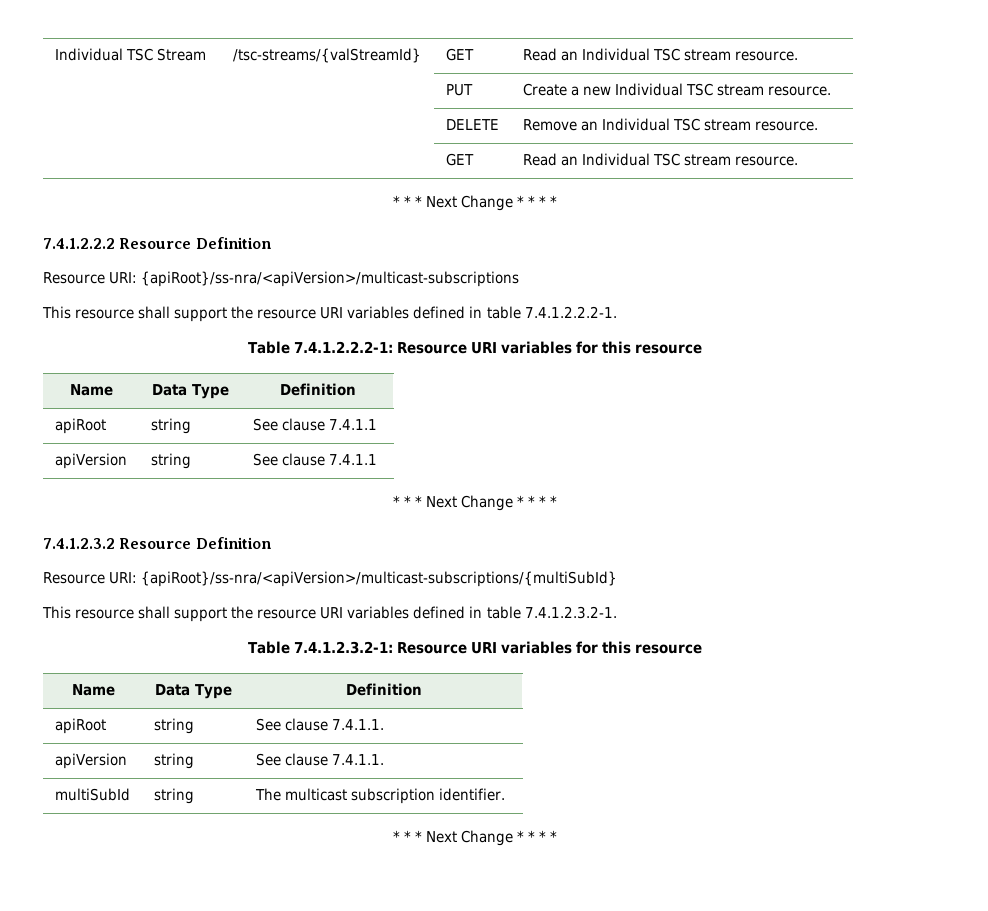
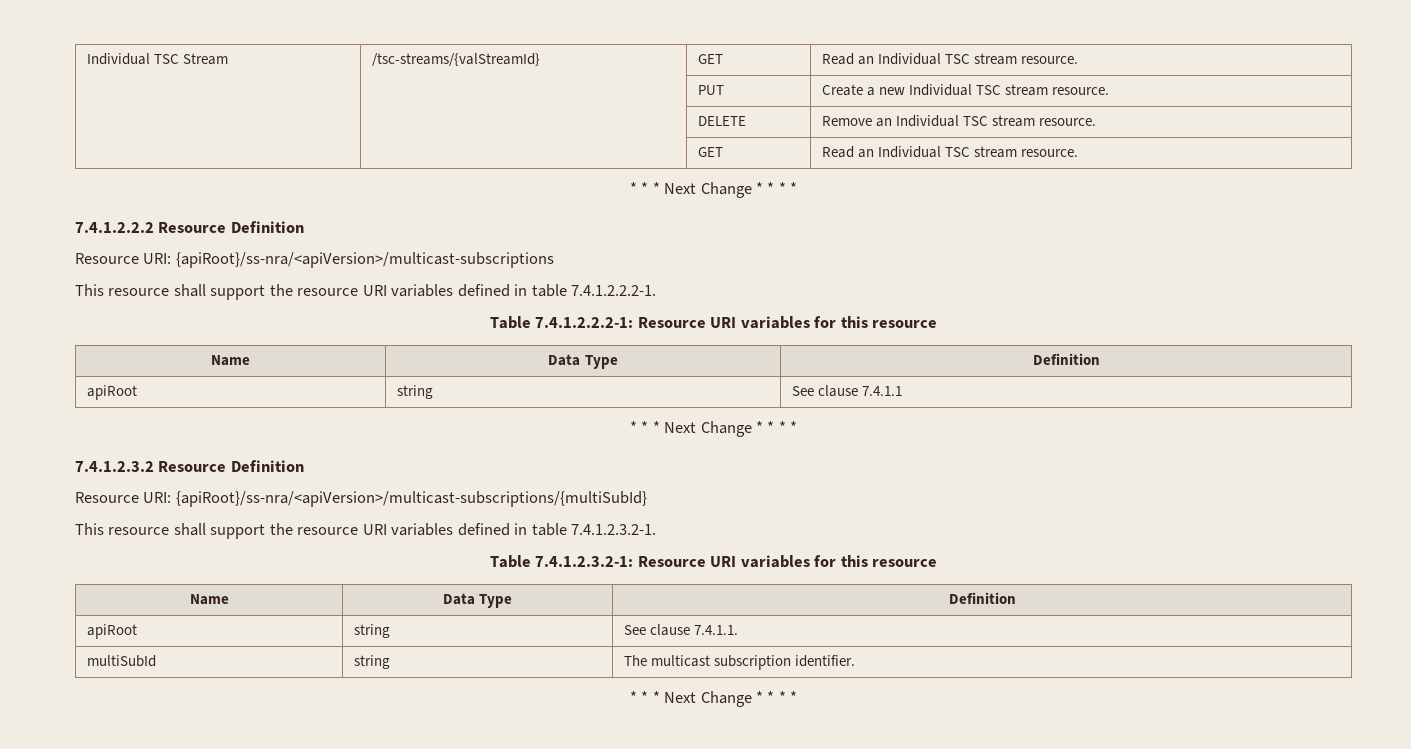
- apiVersion | string | See clause 7.4.1.1
- apiVersion | string | See clause 7.4.1.1.

